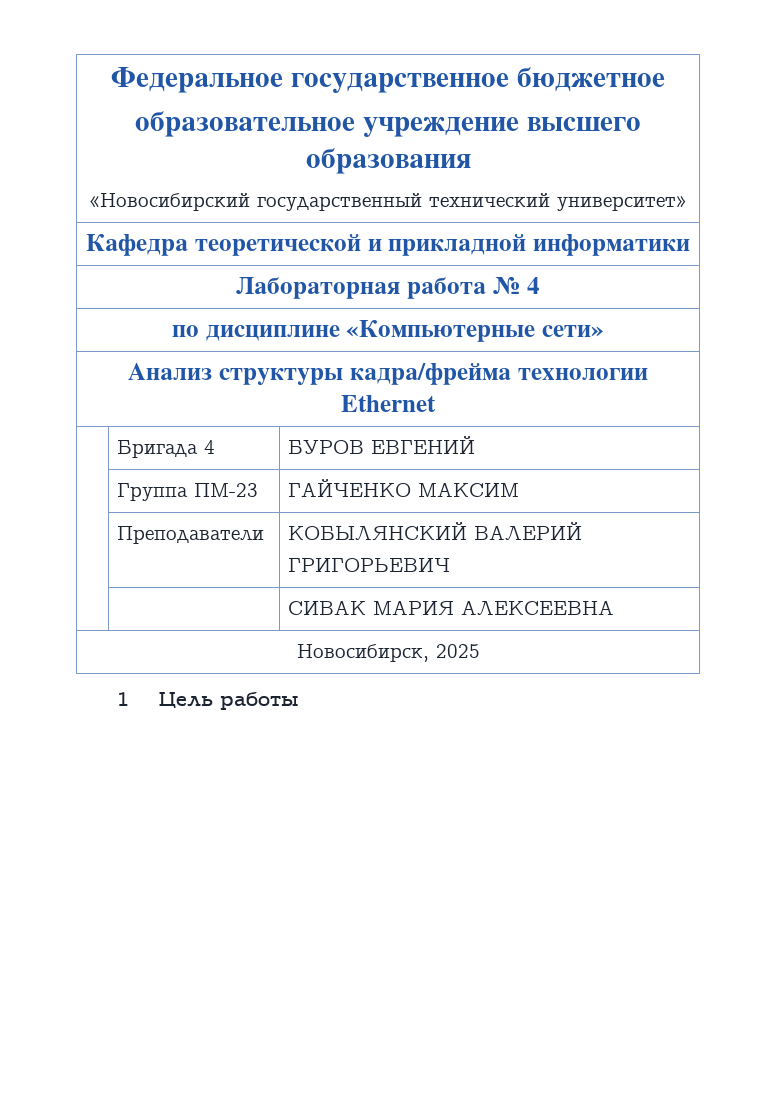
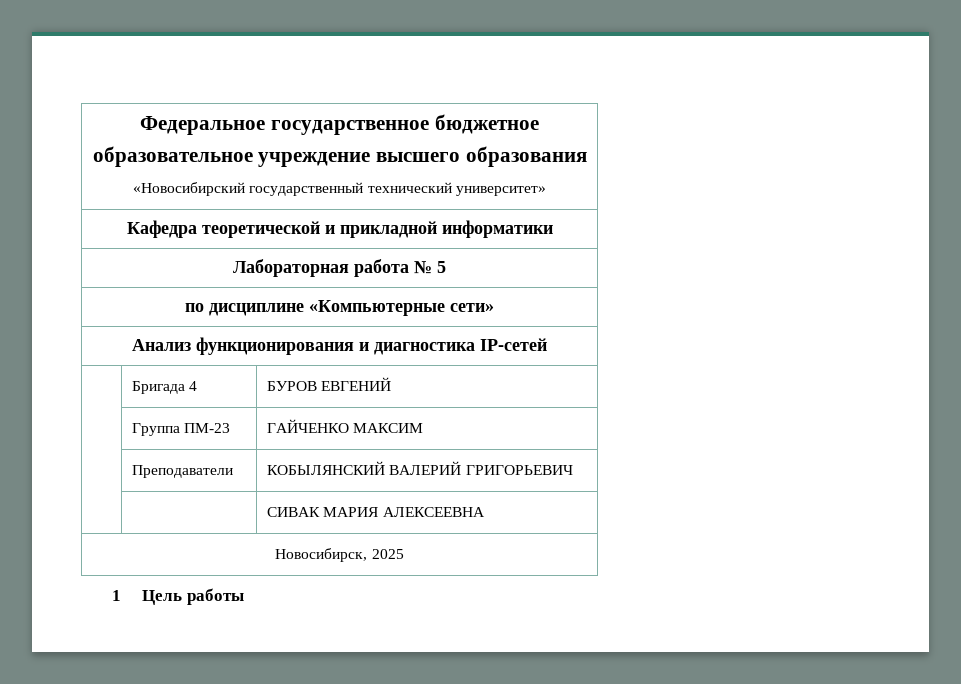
- Лабораторная работа № 4
+ Лабораторная работа № 5
- Анализ структуры кадра/фрейма технологии Ethernet
+ Анализ функционирования и диагностика IP-сетей

